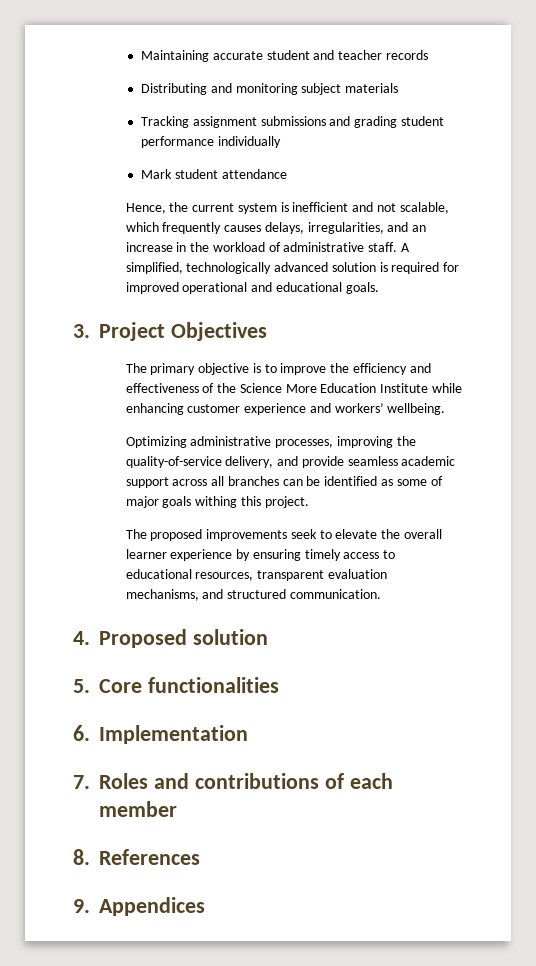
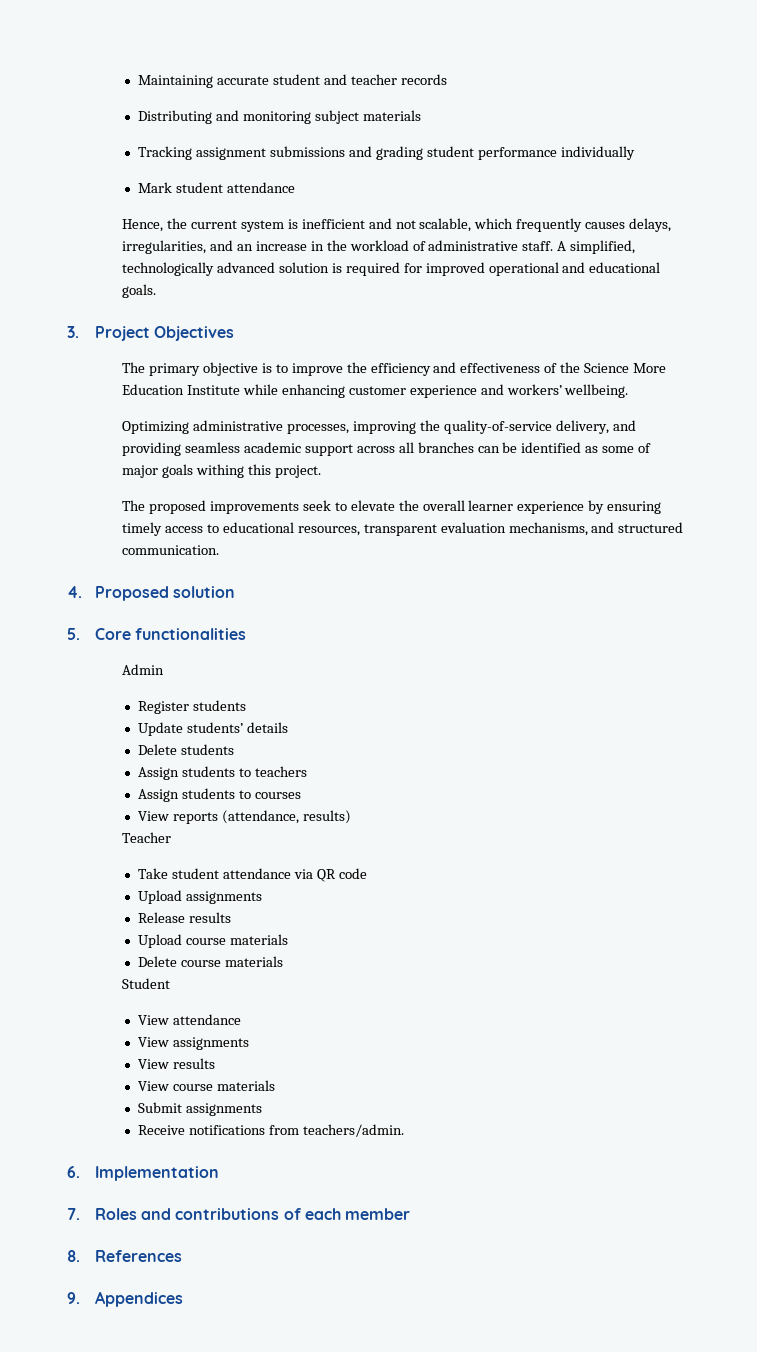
- Optimizing administrative processes, improving the quality-of-service delivery, and provide seamless academic support across all branches can be identified as some of major goals withing this project.
+ Optimizing administrative processes, improving the quality-of-service delivery, and providing seamless academic support across all branches can be identified as some of major goals withing this project.
+ Admin
+ Register students
+ Update students’ details
+ Delete students
+ Assign students to teachers
+ Assign students to courses
+ View reports (attendance, results)
+ Teacher
+ Take student attendance via QR code
+ Upload assignments
+ Release results
+ Upload course materials
+ Delete course materials
+ Student
+ View attendance
+ View assignments
+ View results
+ View course materials
+ Submit assignments
+ Receive notifications from teachers/admin.

